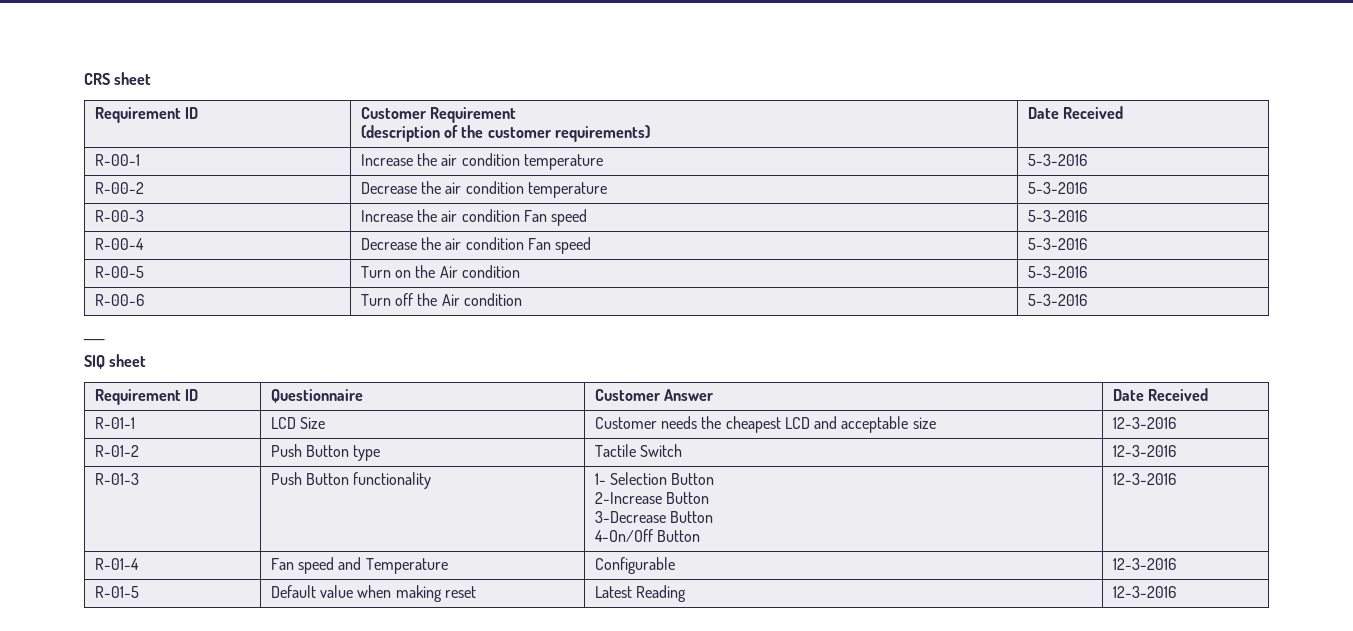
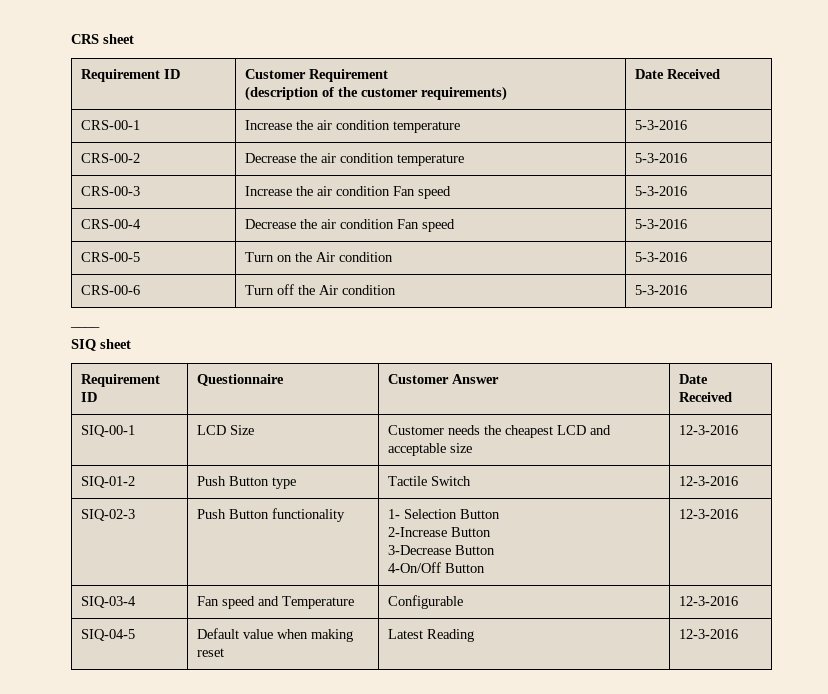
- R-00-1 | Increase the air condition temperature | 5-3-2016
+ CRS-00-1 | Increase the air condition temperature | 5-3-2016
- R-00-2 | Decrease the air condition temperature | 5-3-2016
+ CRS-00-2 | Decrease the air condition temperature | 5-3-2016
- R-00-3 | Increase the air condition Fan speed | 5-3-2016
+ CRS-00-3 | Increase the air condition Fan speed | 5-3-2016
- R-00-4 | Decrease the air condition Fan speed | 5-3-2016
+ CRS-00-4 | Decrease the air condition Fan speed | 5-3-2016
- R-00-5 | Turn on the Air condition | 5-3-2016
+ CRS-00-5 | Turn on the Air condition | 5-3-2016
- R-00-6 | Turn off the Air condition | 5-3-2016
+ CRS-00-6 | Turn off the Air condition | 5-3-2016
- R-01-1 | LCD Size | Customer needs the cheapest LCD and acceptable size | 12-3-2016
+ SIQ-00-1 | LCD Size | Customer needs the cheapest LCD and acceptable size | 12-3-2016
- R-01-2 | Push Button type | Tactile Switch | 12-3-2016
+ SIQ-01-2 | Push Button type | Tactile Switch | 12-3-2016
- R-01-3 | Push Button functionality | 1- Selection Button
+ SIQ-02-3 | Push Button functionality | 1- Selection Button
- R-01-4 | Fan speed and Temperature | Configurable | 12-3-2016
+ SIQ-03-4 | Fan speed and Temperature | Configurable | 12-3-2016
- R-01-5 | Default value when making reset | Latest Reading | 12-3-2016
+ SIQ-04-5 | Default value when making reset | Latest Reading | 12-3-2016

